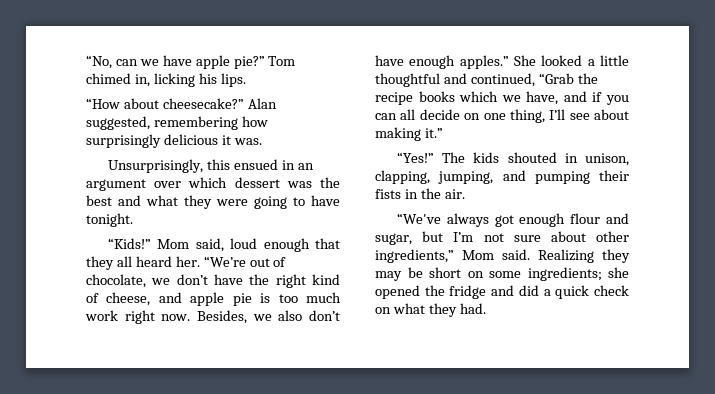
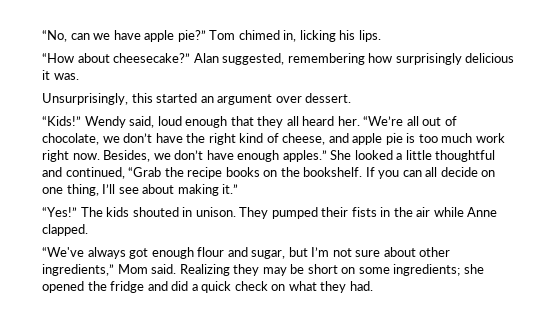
- Unsurprisingly, this ensued in an argument over which dessert was the best and what they were going to have tonight.
+ Unsurprisingly, this started an argument over dessert.
- Mom said, loud enough that they all heard her.
+ Wendy said, loud enough that they all heard her.
- “We’re out of chocolate, we don’t have the right kind of cheese, and apple pie is too much work right now.
+ “We’re all out of chocolate, we don’t have the right kind of cheese, and apple pie is too much work right now.
- Besides, we also don’t have enough apples.”
+ Besides, we don’t have enough apples.”
- She looked a little thoughtful and continued, “Grab the recipe books which we have, and if you can all decide on one thing, I’ll see about making it.”
+ She looked a little thoughtful and continued, “Grab the recipe books on the bookshelf. If you can all decide on one thing, I’ll see about making it.”
- The kids shouted in unison, clapping, jumping, and pumping their fists in the air.
+ The kids shouted in unison. They pumped their fists in the air while Anne clapped.

